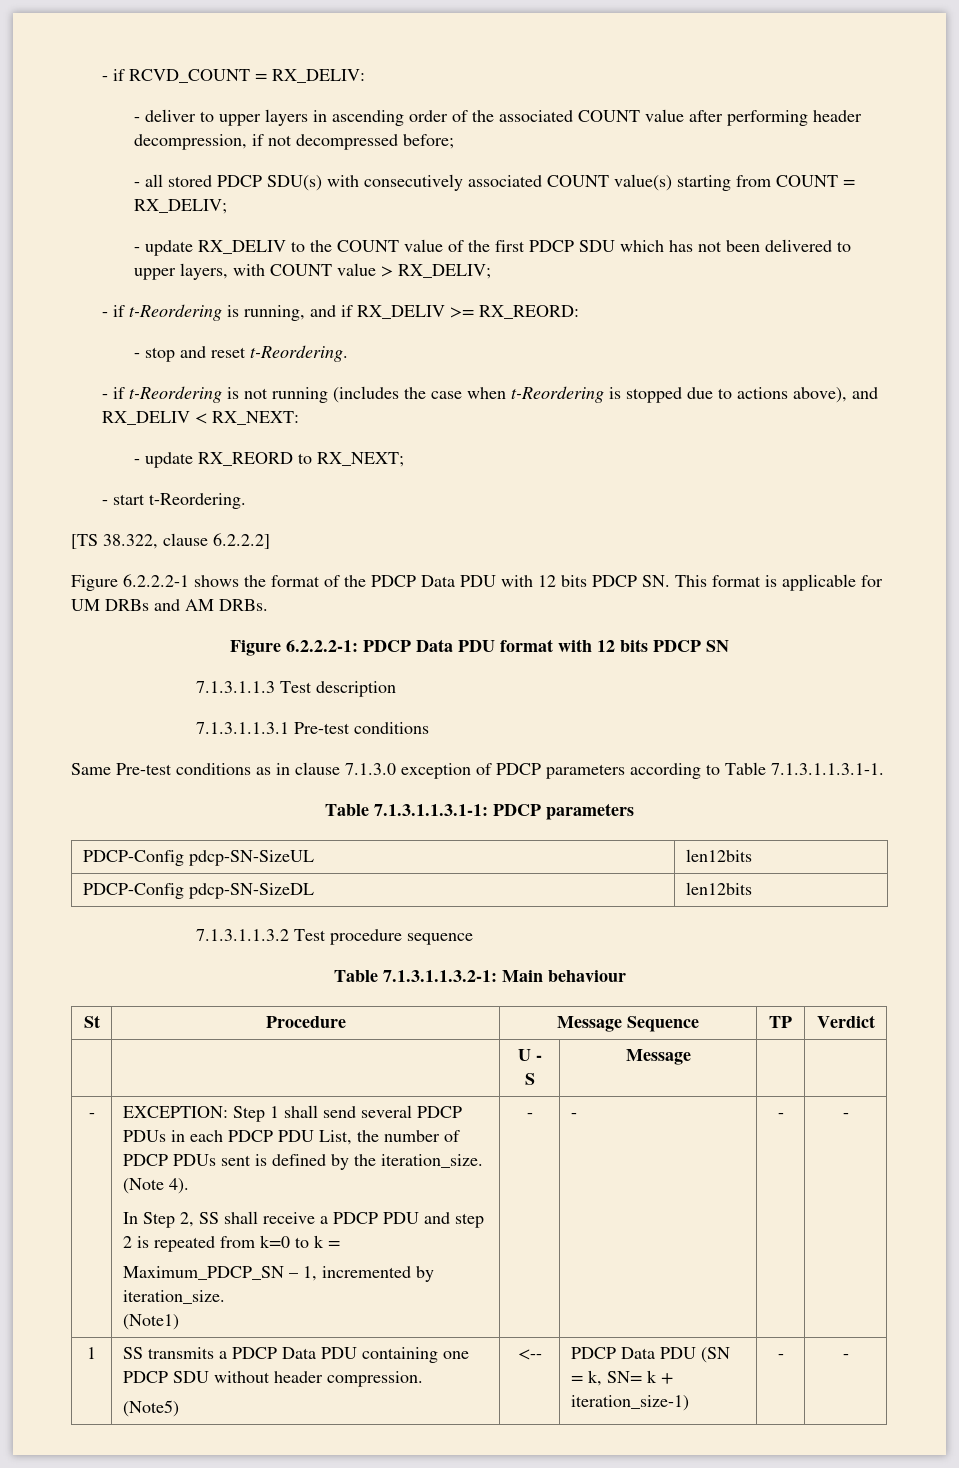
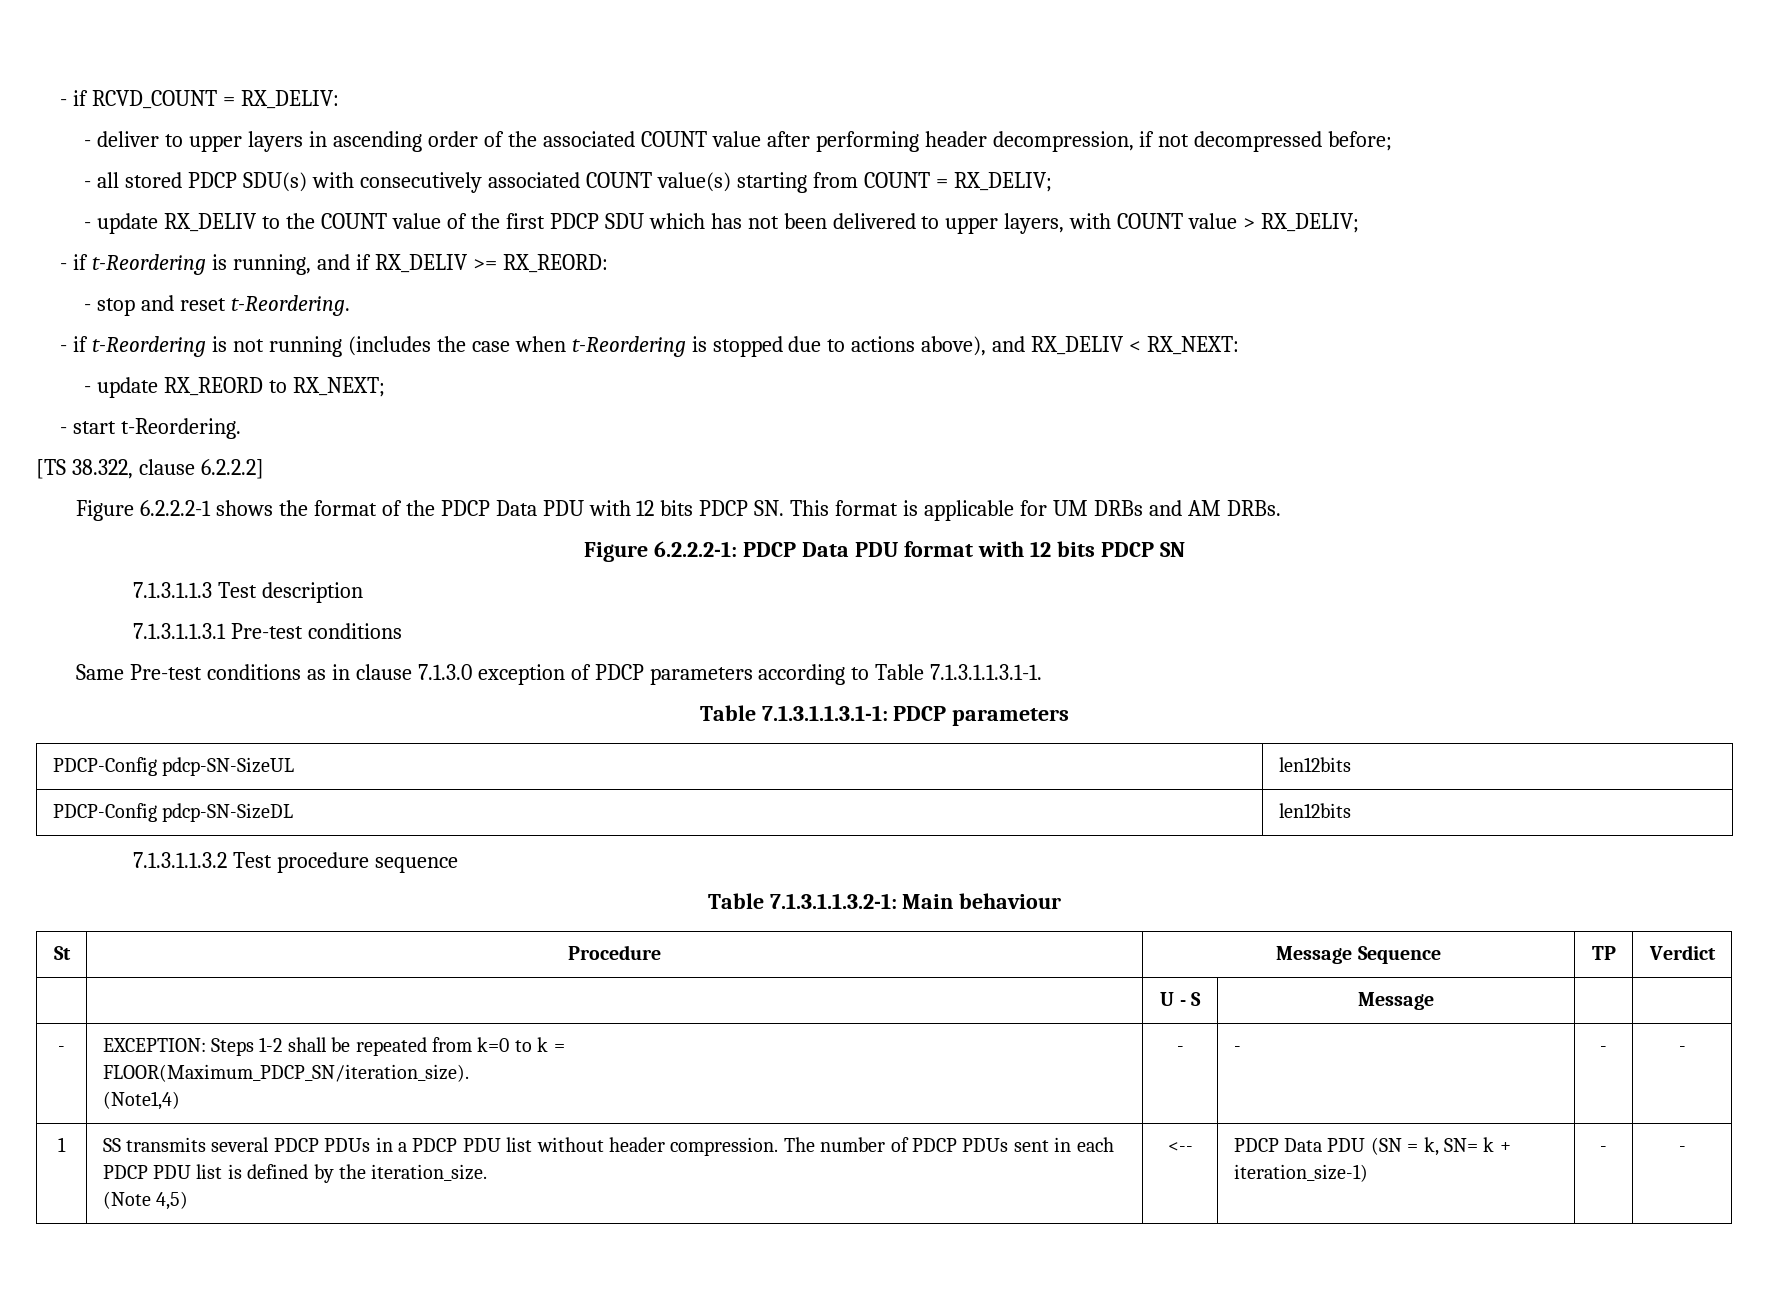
- EXCEPTION: Step 1 shall send several PDCP PDUs in each PDCP PDU List, the number of PDCP PDUs sent is defined by the iteration_size. (Note 4).
- In Step 2, SS shall receive a PDCP PDU and step 2 is repeated from k=0 to k =
+ EXCEPTION: Steps 1-2 shall be repeated from k=0 to k =
- Maximum_PDCP_SN – 1, incremented by iteration_size.
- (Note1)
+ FLOOR(Maximum_PDCP_SN/iteration_size).
+ (Note1,4)
- SS transmits a PDCP Data PDU containing one PDCP SDU without header compression.
- (Note5)
+ SS transmits several PDCP PDUs in a PDCP PDU list without header compression. The number of PDCP PDUs sent in each PDCP PDU list is defined by the iteration_size.
+ (Note 4,5)

